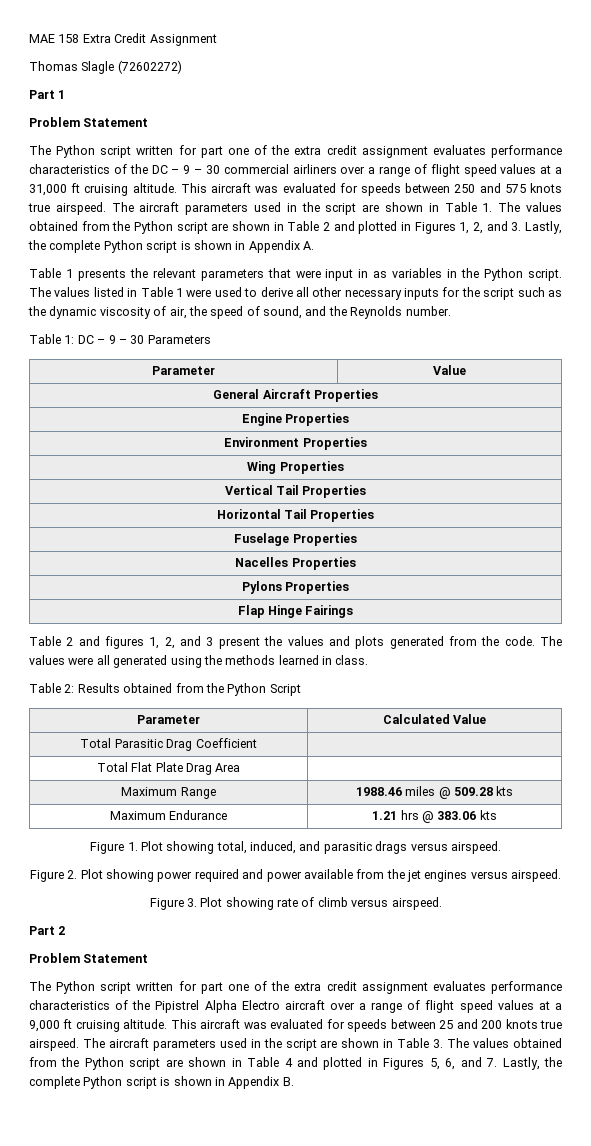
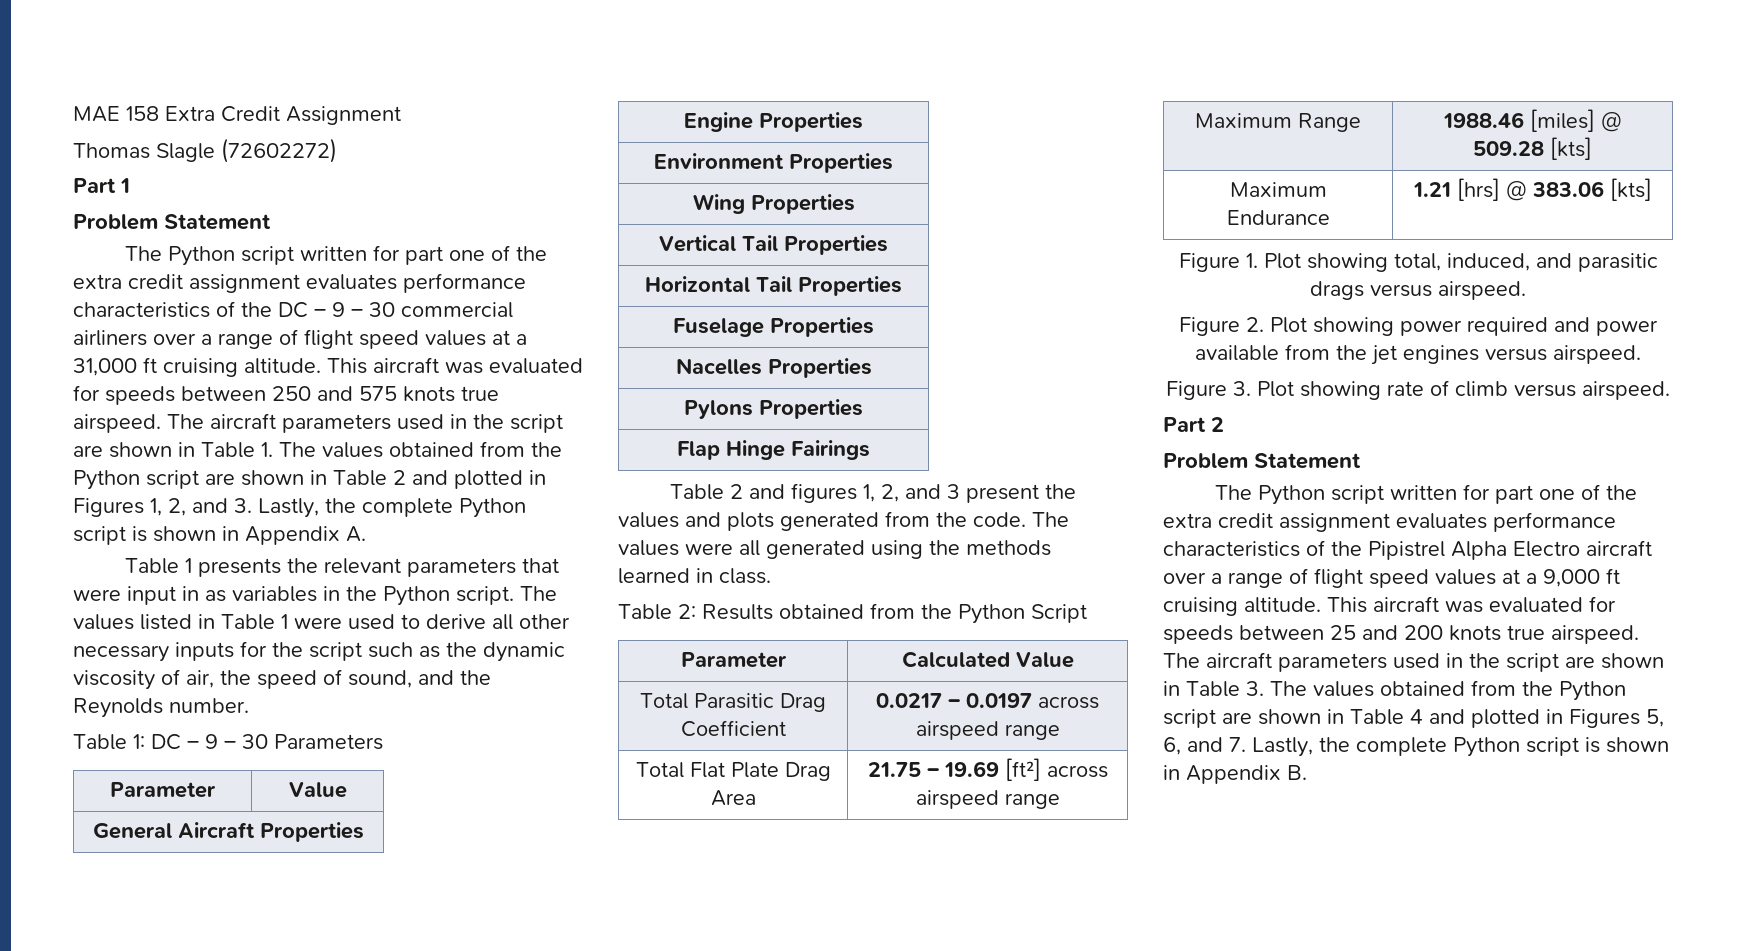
- Total Parasitic Drag Coefficient |
+ Total Parasitic Drag Coefficient | 0.0217 – 0.0197 across airspeed range
- Total Flat Plate Drag Area |
+ Total Flat Plate Drag Area | 21.75 – 19.69 [ft²] across airspeed range
- Maximum Range | 1988.46 miles @ 509.28 kts
+ Maximum Range | 1988.46 [miles] @ 509.28 [kts]
- Maximum Endurance | 1.21 hrs @ 383.06 kts
+ Maximum Endurance | 1.21 [hrs] @ 383.06 [kts]

